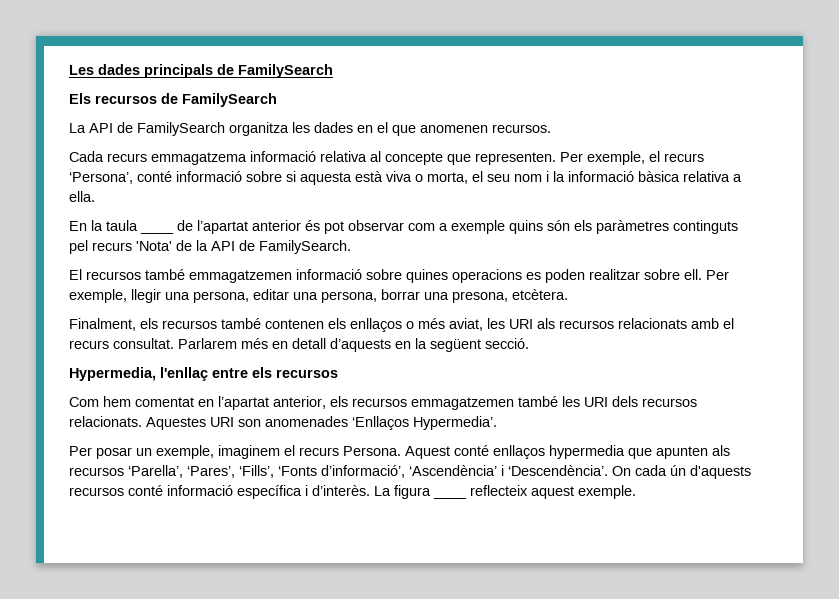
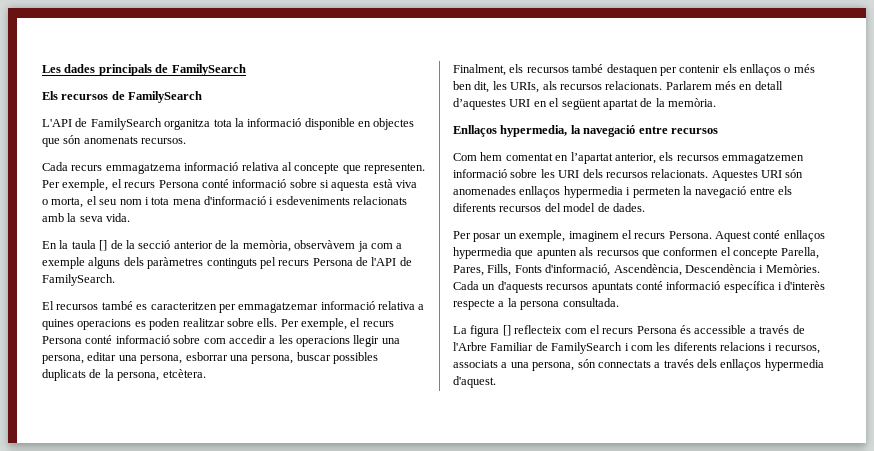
- La API de FamilySearch organitza les dades en el que anomenen recursos.
+ L'API de FamilySearch organitza tota la informació disponible en objectes que són anomenats recursos.
- Per exemple, el recurs ‘Persona’, conté informació sobre si aquesta està viva o morta, el seu nom i la informació bàsica relativa a ella.
- En la taula ____ de l’apartat anterior és pot observar com a exemple quins són els paràmetres continguts pel recurs 'Nota' de la API de FamilySearch.
+ Per exemple, el recurs Persona conté informació sobre si aquesta està viva o morta, el seu nom i tota mena d'informació i esdeveniments relacionats amb la seva vida.
+ En la taula [] de la secció anterior de la memòria, observàvem ja com a exemple alguns dels paràmetres continguts pel recurs Persona de l'API de FamilySearch.
- El recursos també emmagatzemen informació sobre quines operacions es poden realitzar sobre ell. Per exemple, llegir una persona, editar una persona, borrar una presona, etcètera.
+ El recursos també es caracteritzen per emmagatzemar informació relativa a quines operacions es poden realitzar sobre ells. Per exemple, el recurs Persona conté informació sobre com accedir a les operacions llegir una persona, editar una persona, esborrar una persona, buscar possibles duplicats de la persona, etcètera.
- Finalment, els recursos també contenen els enllaços o més aviat, les URI als recursos relacionats amb el recurs consultat. Parlarem més en detall d’aquests en la següent secció.
- Hypermedia, l'enllaç entre els recursos
+ Finalment, els recursos també destaquen per contenir els enllaços o més ben dit, les URIs, als recursos relacionats. Parlarem més en detall d’aquestes URI en el següent apartat de la memòria.
+ Enllaços hypermedia, la navegació entre recursos
- Com hem comentat en l’apartat anterior, els recursos emmagatzemen també les URI dels recursos relacionats.
+ Com hem comentat en l’apartat anterior, els recursos emmagatzemen informació sobre les URI dels recursos relacionats.
- Aquestes URI son anomenades ‘Enllaços Hypermedia’.
+ Aquestes URI són anomenades enllaços hypermedia i permeten la navegació entre els diferents recursos del model de dades.
- Aquest conté enllaços hypermedia que apunten als recursos ‘Parella’, ‘Pares’, ‘Fills’, ‘Fonts d’informació’, ‘Ascendència’ i ‘Descendència’. On cada ún d'aquests recursos conté informació específica i d’interès. La figura ____ reflecteix aquest exemple.
+ Aquest conté enllaços hypermedia que apunten als recursos que conformen el concepte Parella, Pares, Fills, Fonts d'informació, Ascendència, Descendència i Memòries. Cada un d'aquests recursos apuntats conté informació específica i d'interès respecte a la persona consultada.
+ La figura [] reflecteix com el recurs Persona és accessible a través de l'Arbre Familiar de FamilySearch i com les diferents relacions i recursos, associats a una persona, són connectats a través dels enllaços hypermedia d'aquest.

